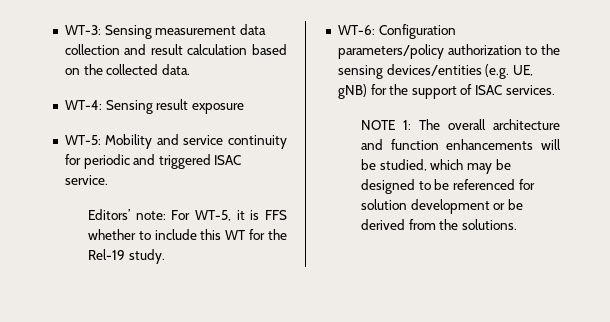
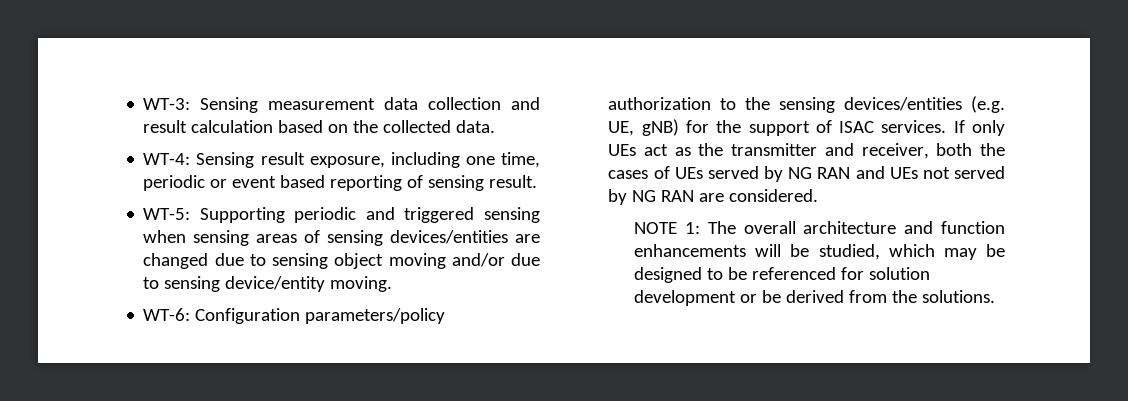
- WT-4: Sensing result exposure
- WT-5: Mobility and service continuity for periodic and triggered ISAC service.
- Editors’ note: For WT-5, it is FFS whether to include this WT for the Rel-19 study.
+ WT-4: Sensing result exposure, including one time, periodic or event based reporting of sensing result.
+ WT-5: Supporting periodic and triggered sensing when sensing areas of sensing devices/entities are changed due to sensing object moving and/or due to sensing device/entity moving.
+ If only UEs act as the transmitter and receiver, both the cases of UEs served by NG RAN and UEs not served by NG RAN are considered.

